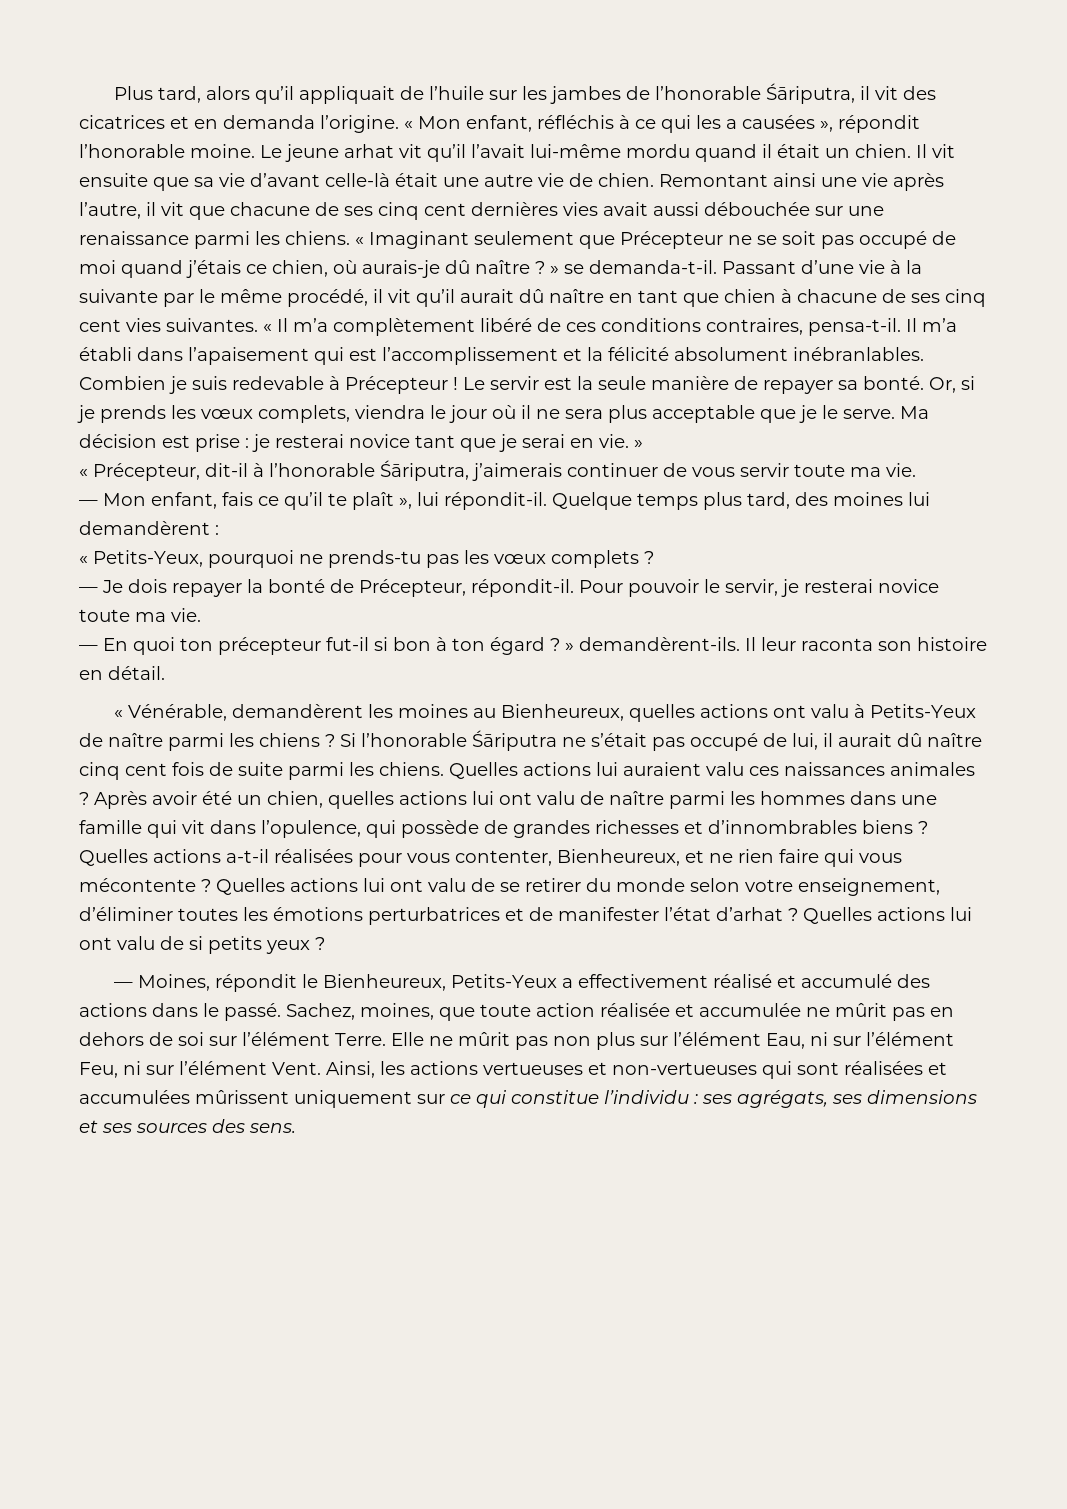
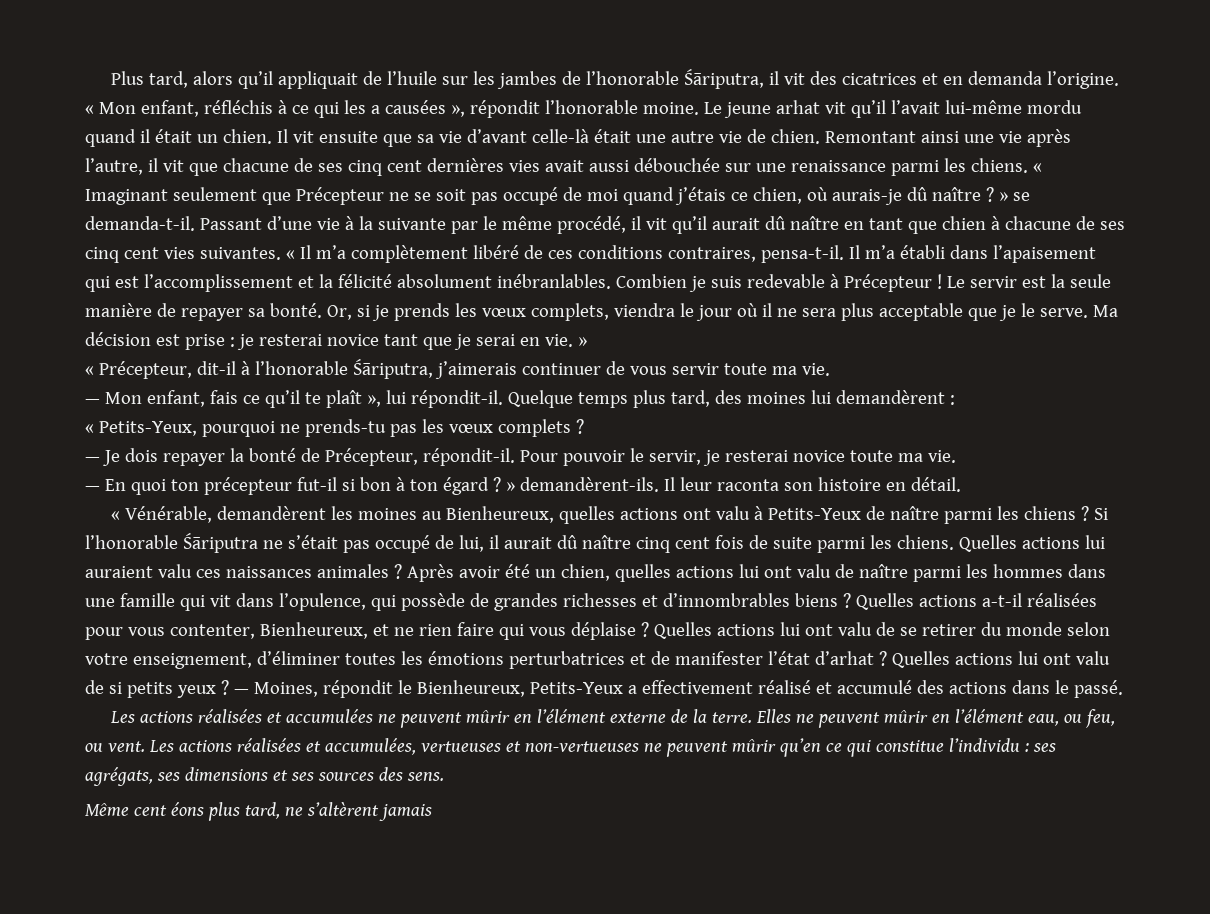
- Quelles actions a-t-il réalisées pour vous contenter, Bienheureux, et ne rien faire qui vous mécontente ?
+ Quelles actions a-t-il réalisées pour vous contenter, Bienheureux, et ne rien faire qui vous déplaise ?
- Quelles actions lui ont valu de si petits yeux ?
- — Moines, répondit le Bienheureux, Petits-Yeux a effectivement réalisé et accumulé des actions dans le passé. Sachez, moines, que toute action réalisée et accumulée ne mûrit pas en dehors de soi sur l’élément Terre. Elle ne mûrit pas non plus sur l’élément Eau, ni sur l’élément Feu, ni sur l’élément Vent. Ainsi, les actions vertueuses et non-vertueuses qui sont réalisées et accumulées mûrissent uniquement sur ce qui constitue l’individu : ses agrégats, ses dimensions et ses sources des sens.
+ Quelles actions lui ont valu de si petits yeux ? — Moines, répondit le Bienheureux, Petits-Yeux a effectivement réalisé et accumulé des actions dans le passé.
+ Les actions réalisées et accumulées ne peuvent mûrir en l’élément externe de la terre. Elles ne peuvent mûrir en l’élément eau, ou feu, ou vent. Les actions réalisées et accumulées, vertueuses et non-vertueuses ne peuvent mûrir qu’en ce qui constitue l’individu : ses agrégats, ses dimensions et ses sources des sens.
+ Même cent éons plus tard, ne s’altèrent jamais

